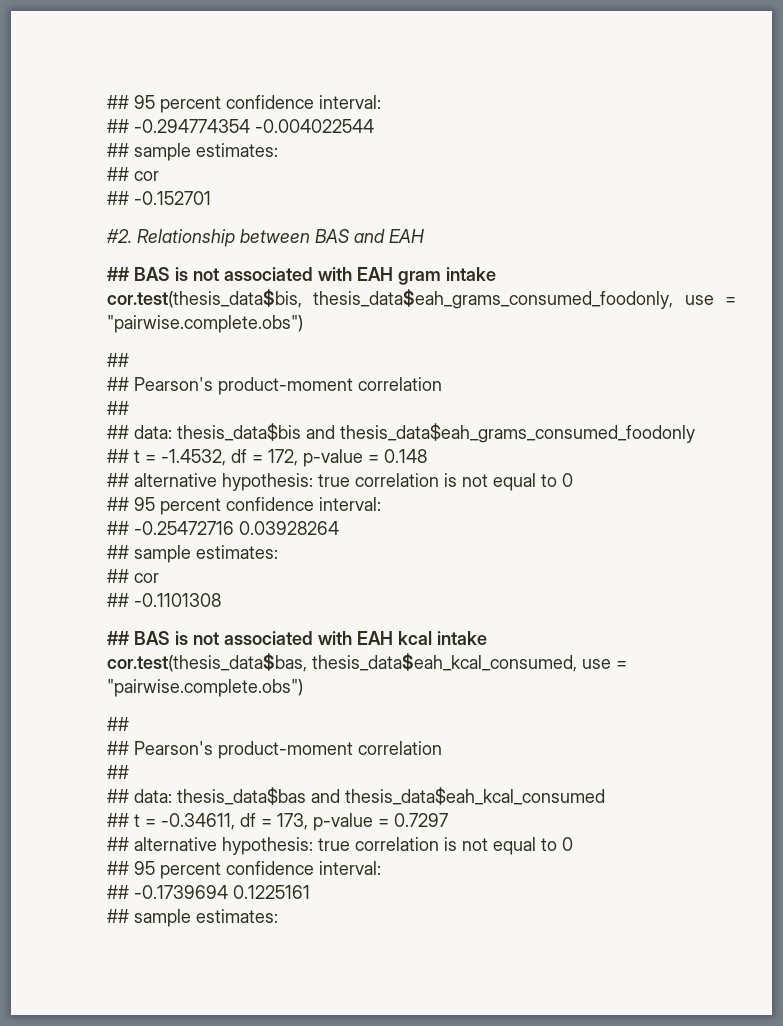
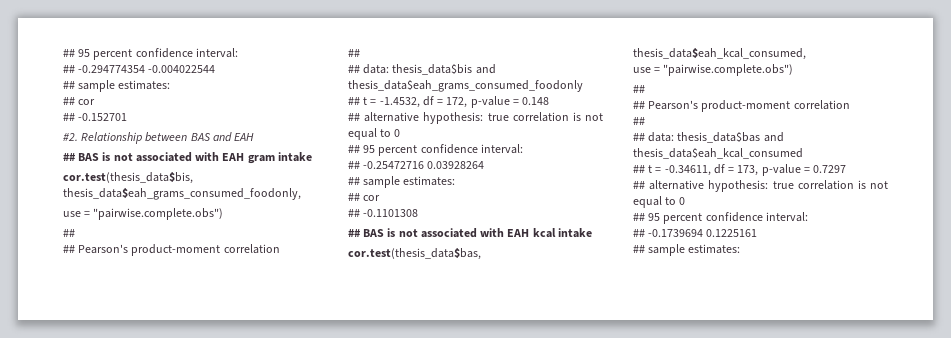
- cor.test(thesis_data$bis, thesis_data$eah_grams_consumed_foodonly, use = "pairwise.complete.obs")
+ cor.test(thesis_data$bis, thesis_data$eah_grams_consumed_foodonly,
+ use = "pairwise.complete.obs")
- cor.test(thesis_data$bas, thesis_data$eah_kcal_consumed, use = "pairwise.complete.obs")
+ cor.test(thesis_data$bas, thesis_data$eah_kcal_consumed,
+ use = "pairwise.complete.obs")

